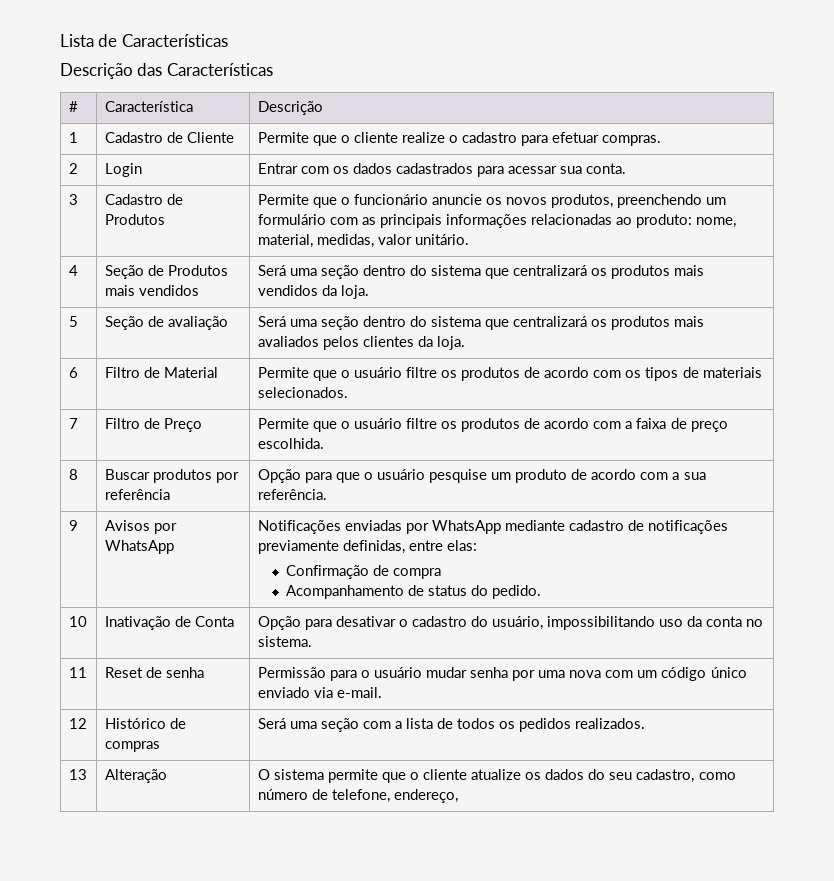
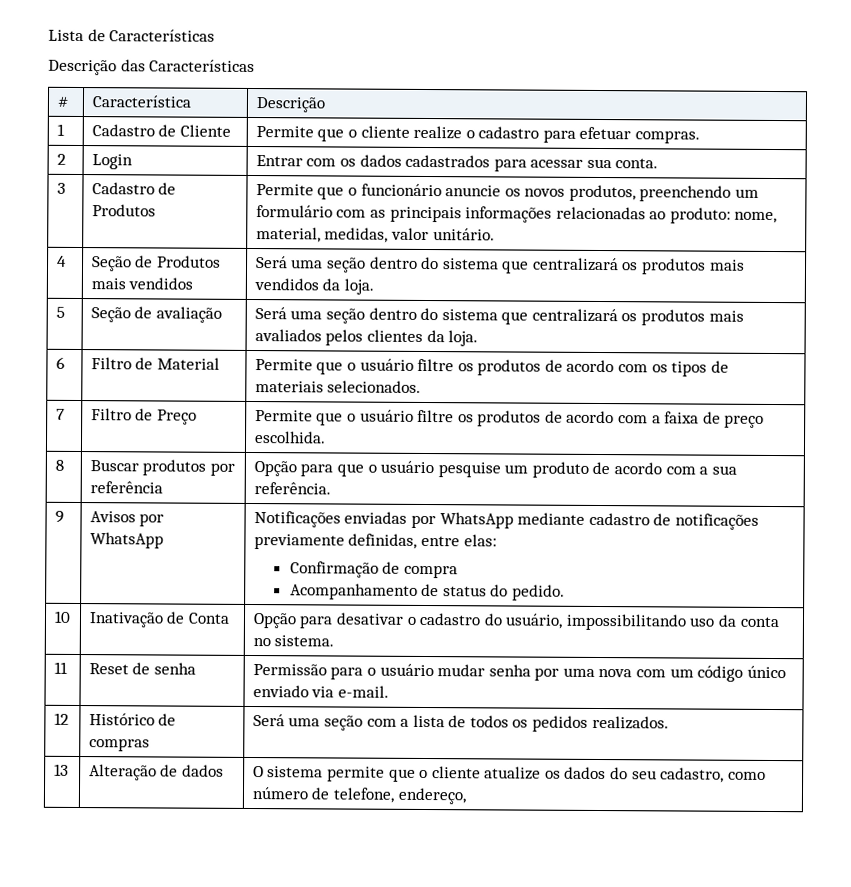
- 13 | Alteração | O sistema permite que o cliente atualize os dados do seu cadastro, como número de telefone, endereço,
+ 13 | Alteração de dados | O sistema permite que o cliente atualize os dados do seu cadastro, como número de telefone, endereço,

